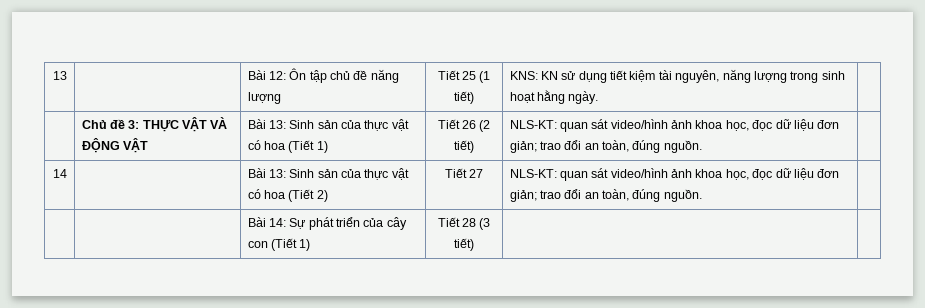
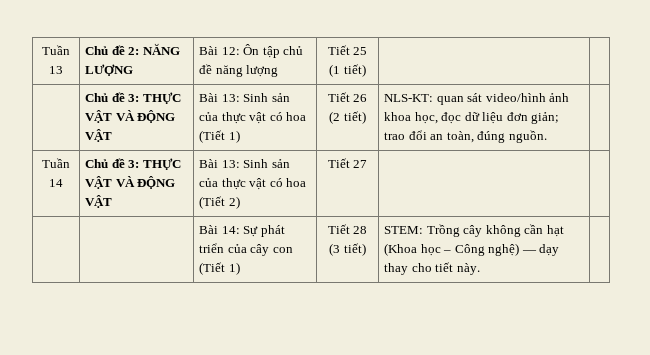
- 13 | | Bài 12: Ôn tập chủ đề năng lượng | Tiết 25 (1 tiết) | KNS: KN sử dụng tiết kiệm tài nguyên, năng lượng trong sinh hoạt hằng ngày. |
+ Tuần 13 | Chủ đề 2: NĂNG LƯỢNG | Bài 12: Ôn tập chủ đề năng lượng | Tiết 25 (1 tiết) | |
- 14 | | Bài 13: Sinh sản của thực vật có hoa (Tiết 2) | Tiết 27 | NLS-KT: quan sát video/hình ảnh khoa học, đọc dữ liệu đơn giản; trao đổi an toàn, đúng nguồn. |
+ Tuần 14 | Chủ đề 3: THỰC VẬT VÀ ĐỘNG VẬT | Bài 13: Sinh sản của thực vật có hoa (Tiết 2) | Tiết 27 | |
- | | Bài 14: Sự phát triển của cây con (Tiết 1) | Tiết 28 (3 tiết) | |
+ | | Bài 14: Sự phát triển của cây con (Tiết 1) | Tiết 28 (3 tiết) | STEM: Trồng cây không cần hạt (Khoa học – Công nghệ) — dạy thay cho tiết này. |

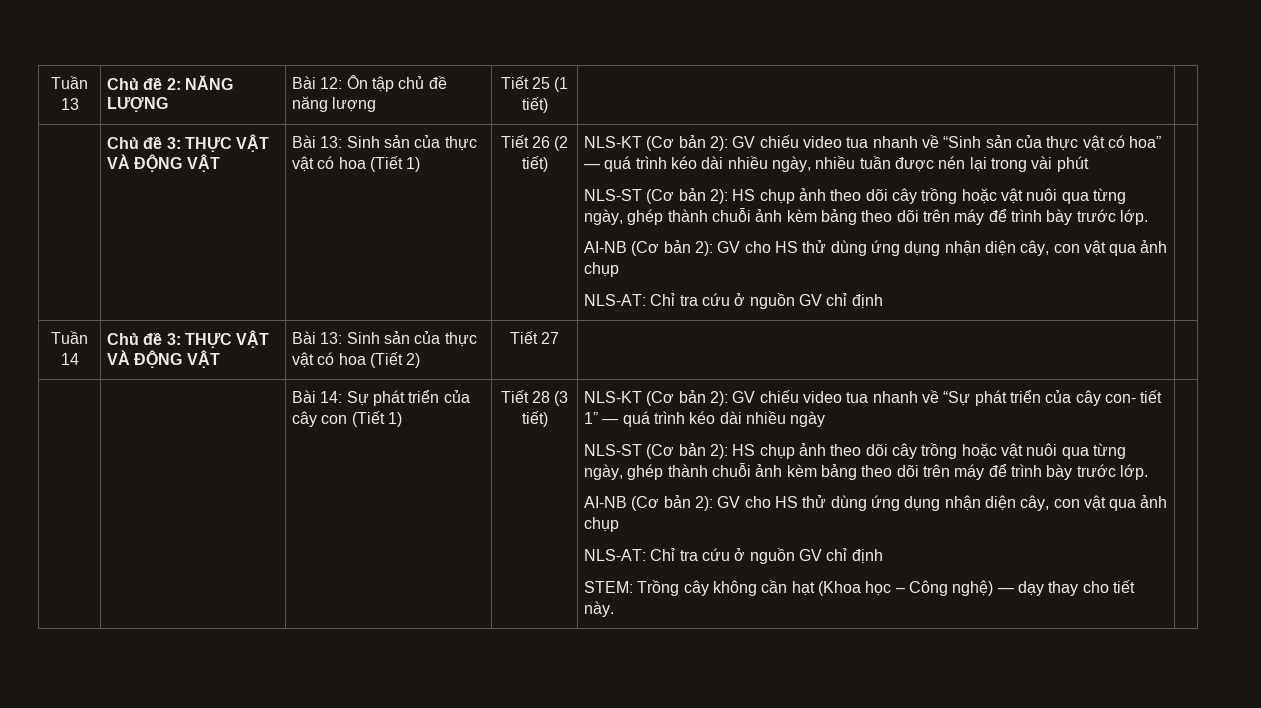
- NLS-KT: quan sát video/hình ảnh khoa học, đọc dữ liệu đơn giản; trao đổi an toàn, đúng nguồn.
+ NLS-KT (Cơ bản 2): GV chiếu video tua nhanh về “Sinh sản của thực vật có hoa” — quá trình kéo dài nhiều ngày, nhiều tuần được nén lại trong vài phút
+ NLS-ST (Cơ bản 2): HS chụp ảnh theo dõi cây trồng hoặc vật nuôi qua từng ngày, ghép thành chuỗi ảnh kèm bảng theo dõi trên máy để trình bày trước lớp.
+ AI-NB (Cơ bản 2): GV cho HS thử dùng ứng dụng nhận diện cây, con vật qua ảnh chụp
+ NLS-AT: Chỉ tra cứu ở nguồn GV chỉ định
+ NLS-KT (Cơ bản 2): GV chiếu video tua nhanh về “Sự phát triển của cây con- tiết 1” — quá trình kéo dài nhiều ngày
+ NLS-ST (Cơ bản 2): HS chụp ảnh theo dõi cây trồng hoặc vật nuôi qua từng ngày, ghép thành chuỗi ảnh kèm bảng theo dõi trên máy để trình bày trước lớp.
+ AI-NB (Cơ bản 2): GV cho HS thử dùng ứng dụng nhận diện cây, con vật qua ảnh chụp
+ NLS-AT: Chỉ tra cứu ở nguồn GV chỉ định

